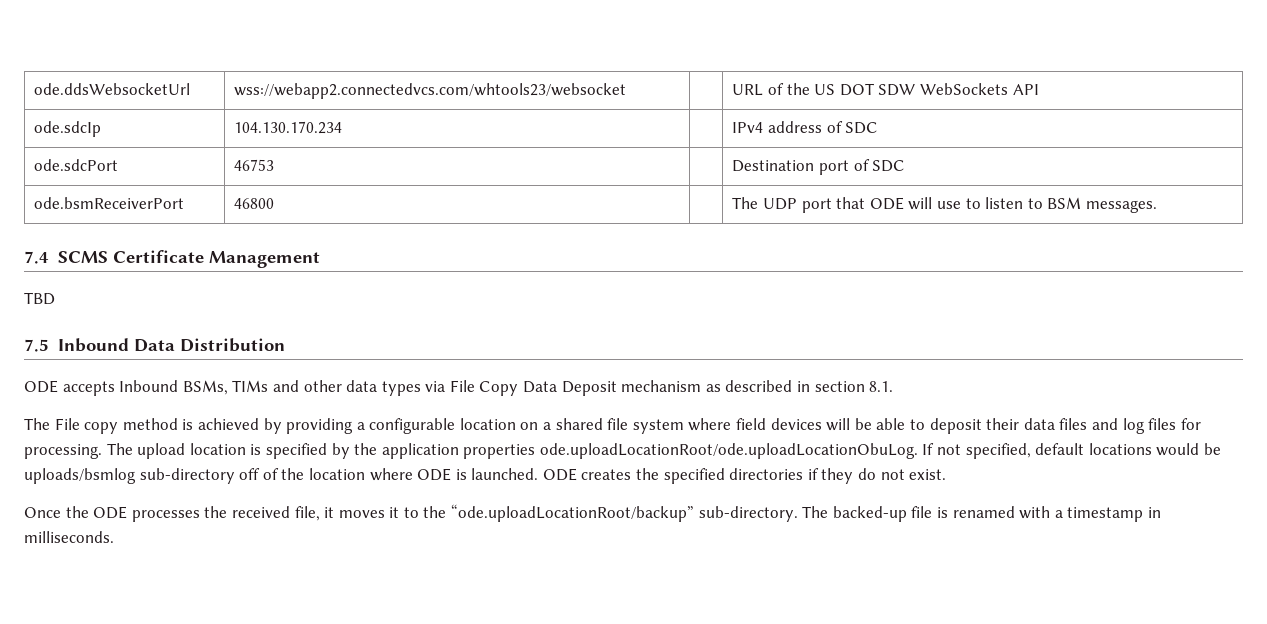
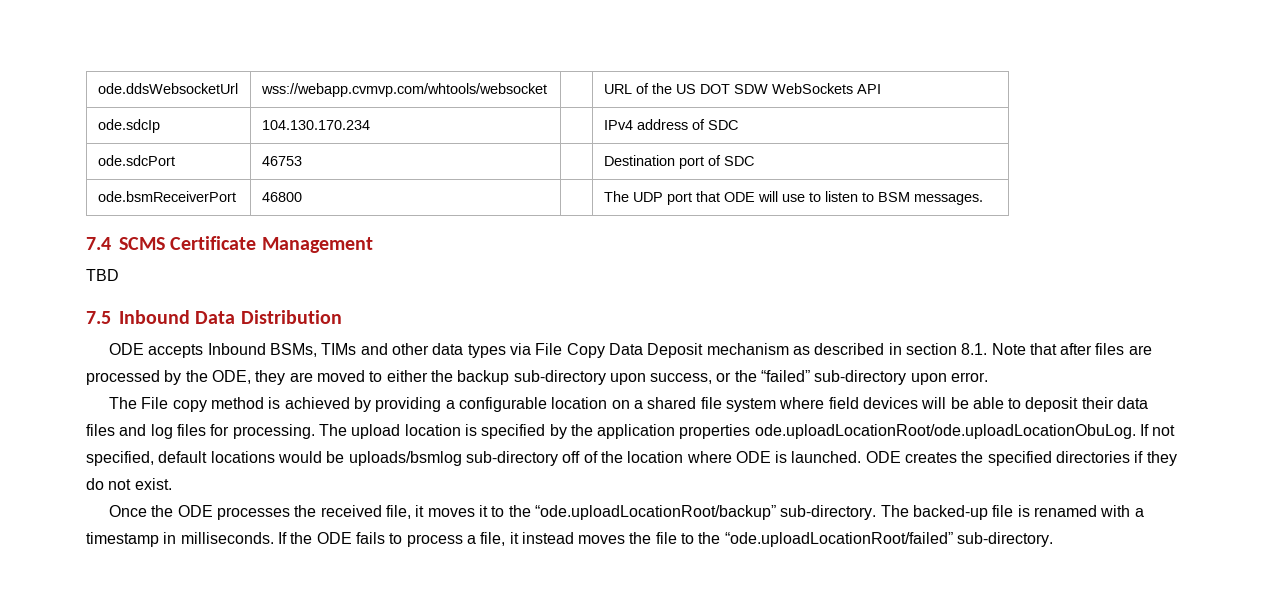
- ode.ddsWebsocketUrl | wss://webapp2.connectedvcs.com/whtools23/websocket | | URL of the US DOT SDW WebSockets API
+ ode.ddsWebsocketUrl | wss://webapp.cvmvp.com/whtools/websocket | | URL of the US DOT SDW WebSockets API
- ODE accepts Inbound BSMs, TIMs and other data types via File Copy Data Deposit mechanism as described in section 8.1.
+ ODE accepts Inbound BSMs, TIMs and other data types via File Copy Data Deposit mechanism as described in section 8.1. Note that after files are processed by the ODE, they are moved to either the backup sub-directory upon success, or the “failed” sub-directory upon error.
+ If the ODE fails to process a file, it instead moves the file to the “ode.uploadLocationRoot/failed” sub-directory.

